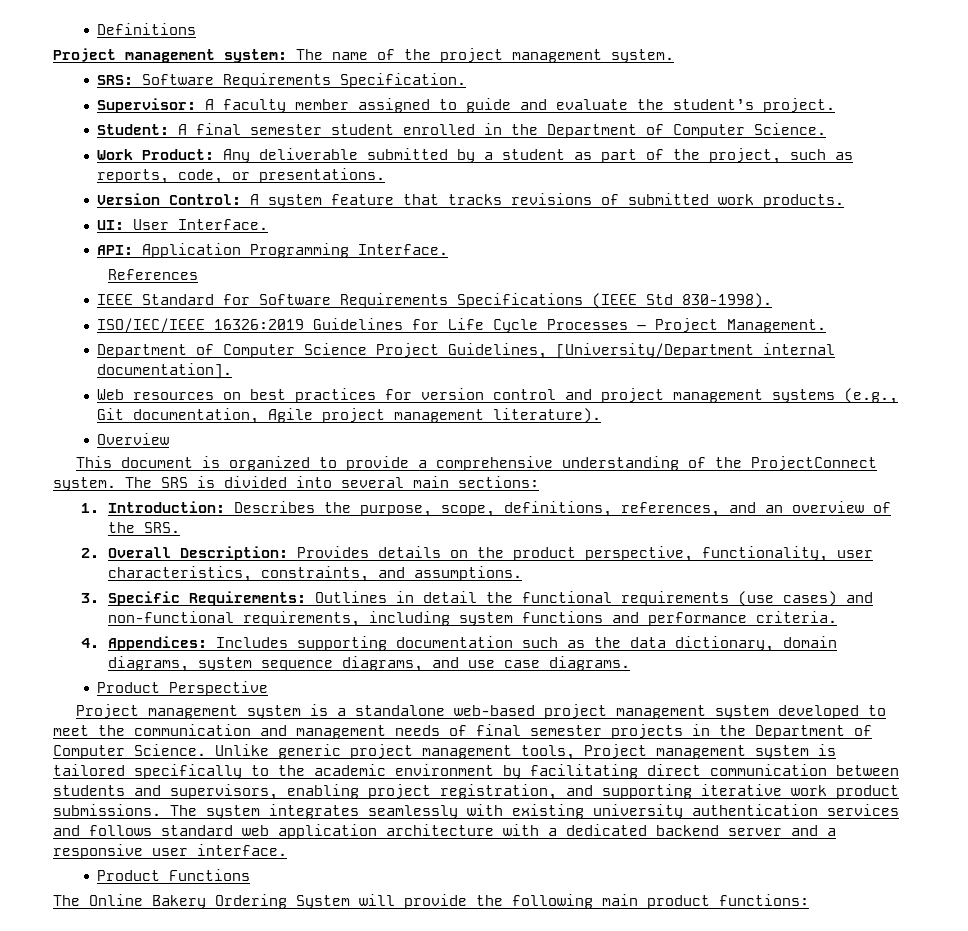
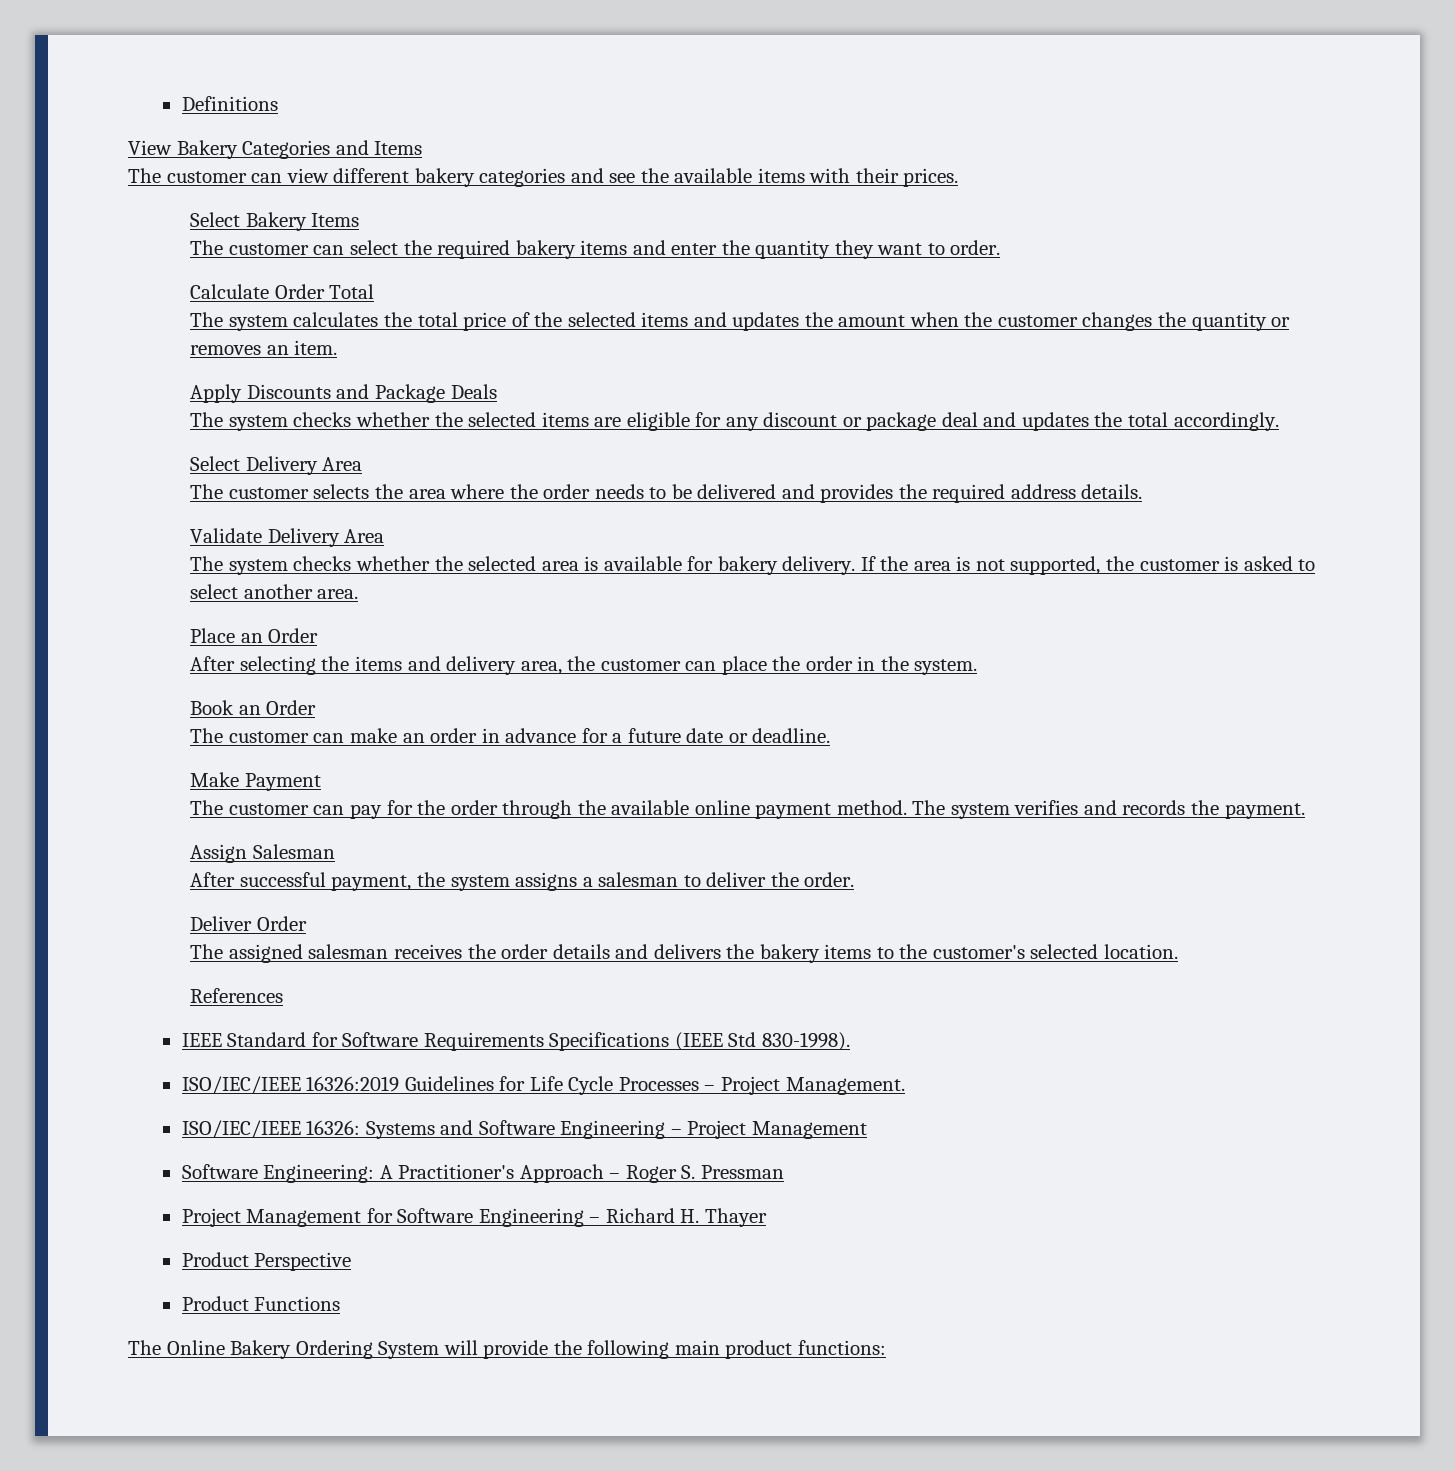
- Project management system: The name of the project management system.
- SRS: Software Requirements Specification.
- Supervisor: A faculty member assigned to guide and evaluate the student’s project.
- Student: A final semester student enrolled in the Department of Computer Science.
- Work Product: Any deliverable submitted by a student as part of the project, such as reports, code, or presentations.
- Version Control: A system feature that tracks revisions of submitted work products.
- UI: User Interface.
- API: Application Programming Interface.
+ View Bakery Categories and Items
+ The customer can view different bakery categories and see the available items with their prices.
+ Select Bakery Items
+ The customer can select the required bakery items and enter the quantity they want to order.
+ Calculate Order Total
+ The system calculates the total price of the selected items and updates the amount when the customer changes the quantity or removes an item.
+ Apply Discounts and Package Deals
+ The system checks whether the selected items are eligible for any discount or package deal and updates the total accordingly.
+ Select Delivery Area
+ The customer selects the area where the order needs to be delivered and provides the required address details.
+ Validate Delivery Area
+ The system checks whether the selected area is available for bakery delivery. If the area is not supported, the customer is asked to select another area.
+ Place an Order
+ After selecting the items and delivery area, the customer can place the order in the system.
+ Book an Order
+ The customer can make an order in advance for a future date or deadline.
+ Make Payment
+ The customer can pay for the order through the available online payment method. The system verifies and records the payment.
+ Assign Salesman
+ After successful payment, the system assigns a salesman to deliver the order.
+ Deliver Order
+ The assigned salesman receives the order details and delivers the bakery items to the customer's selected location.
- Department of Computer Science Project Guidelines, [University/Department internal documentation].
- Web resources on best practices for version control and project management systems (e.g., Git documentation, Agile project management literature).
- Overview
- This document is organized to provide a comprehensive understanding of the ProjectConnect system. The SRS is divided into several main sections:
- 1. Introduction: Describes the purpose, scope, definitions, references, and an overview of the SRS.
- 2. Overall Description: Provides details on the product perspective, functionality, user characteristics, constraints, and assumptions.
- 3. Specific Requirements: Outlines in detail the functional requirements (use cases) and non-functional requirements, including system functions and performance criteria.
- 4. Appendices: Includes supporting documentation such as the data dictionary, domain diagrams, system sequence diagrams, and use case diagrams.
+ ISO/IEC/IEEE 16326: Systems and Software Engineering – Project Management
+ Software Engineering: A Practitioner's Approach – Roger S. Pressman
+ Project Management for Software Engineering – Richard H. Thayer
  Product Perspective
- Project management system is a standalone web-based project management system developed to meet the communication and management needs of final semester projects in the Department of Computer Science. Unlike generic project management tools, Project management system is tailored specifically to the academic environment by facilitating direct communication between students and supervisors, enabling project registration, and supporting iterative work product submissions. The system integrates seamlessly with existing university authentication services and follows standard web application architecture with a dedicated backend server and a responsive user interface.

